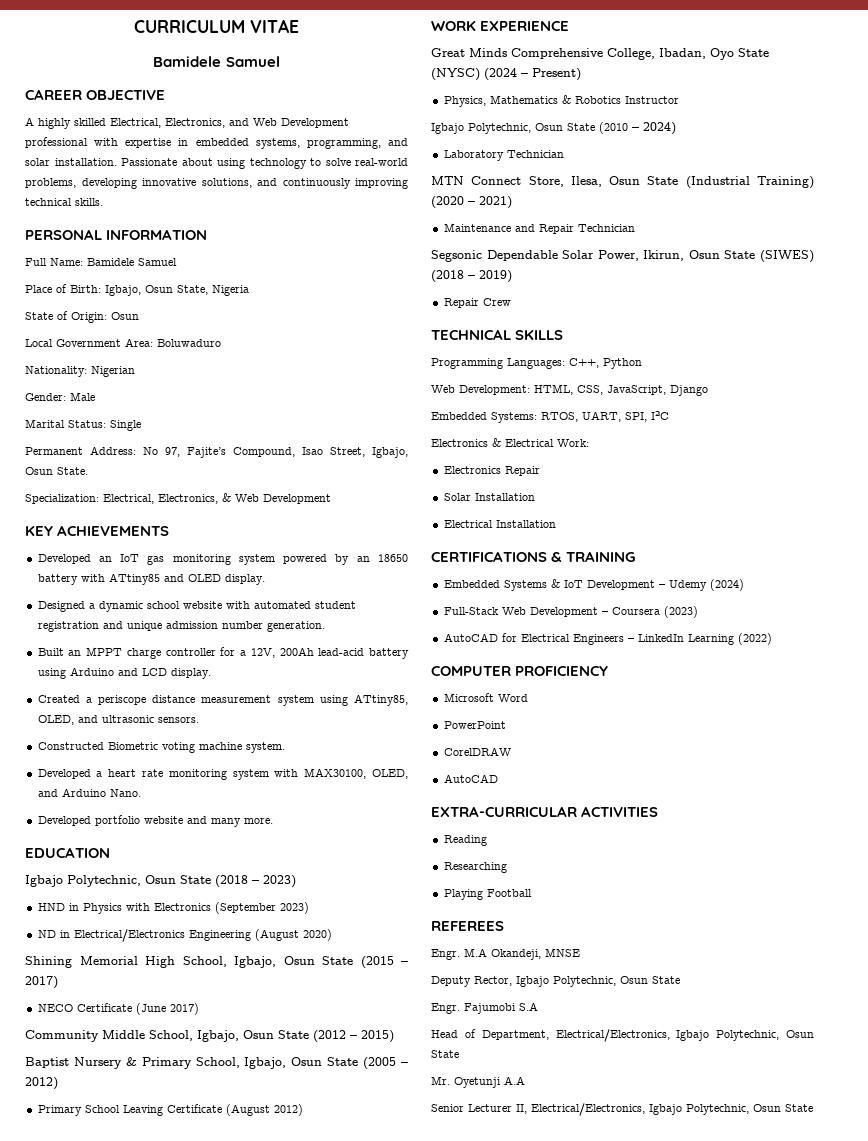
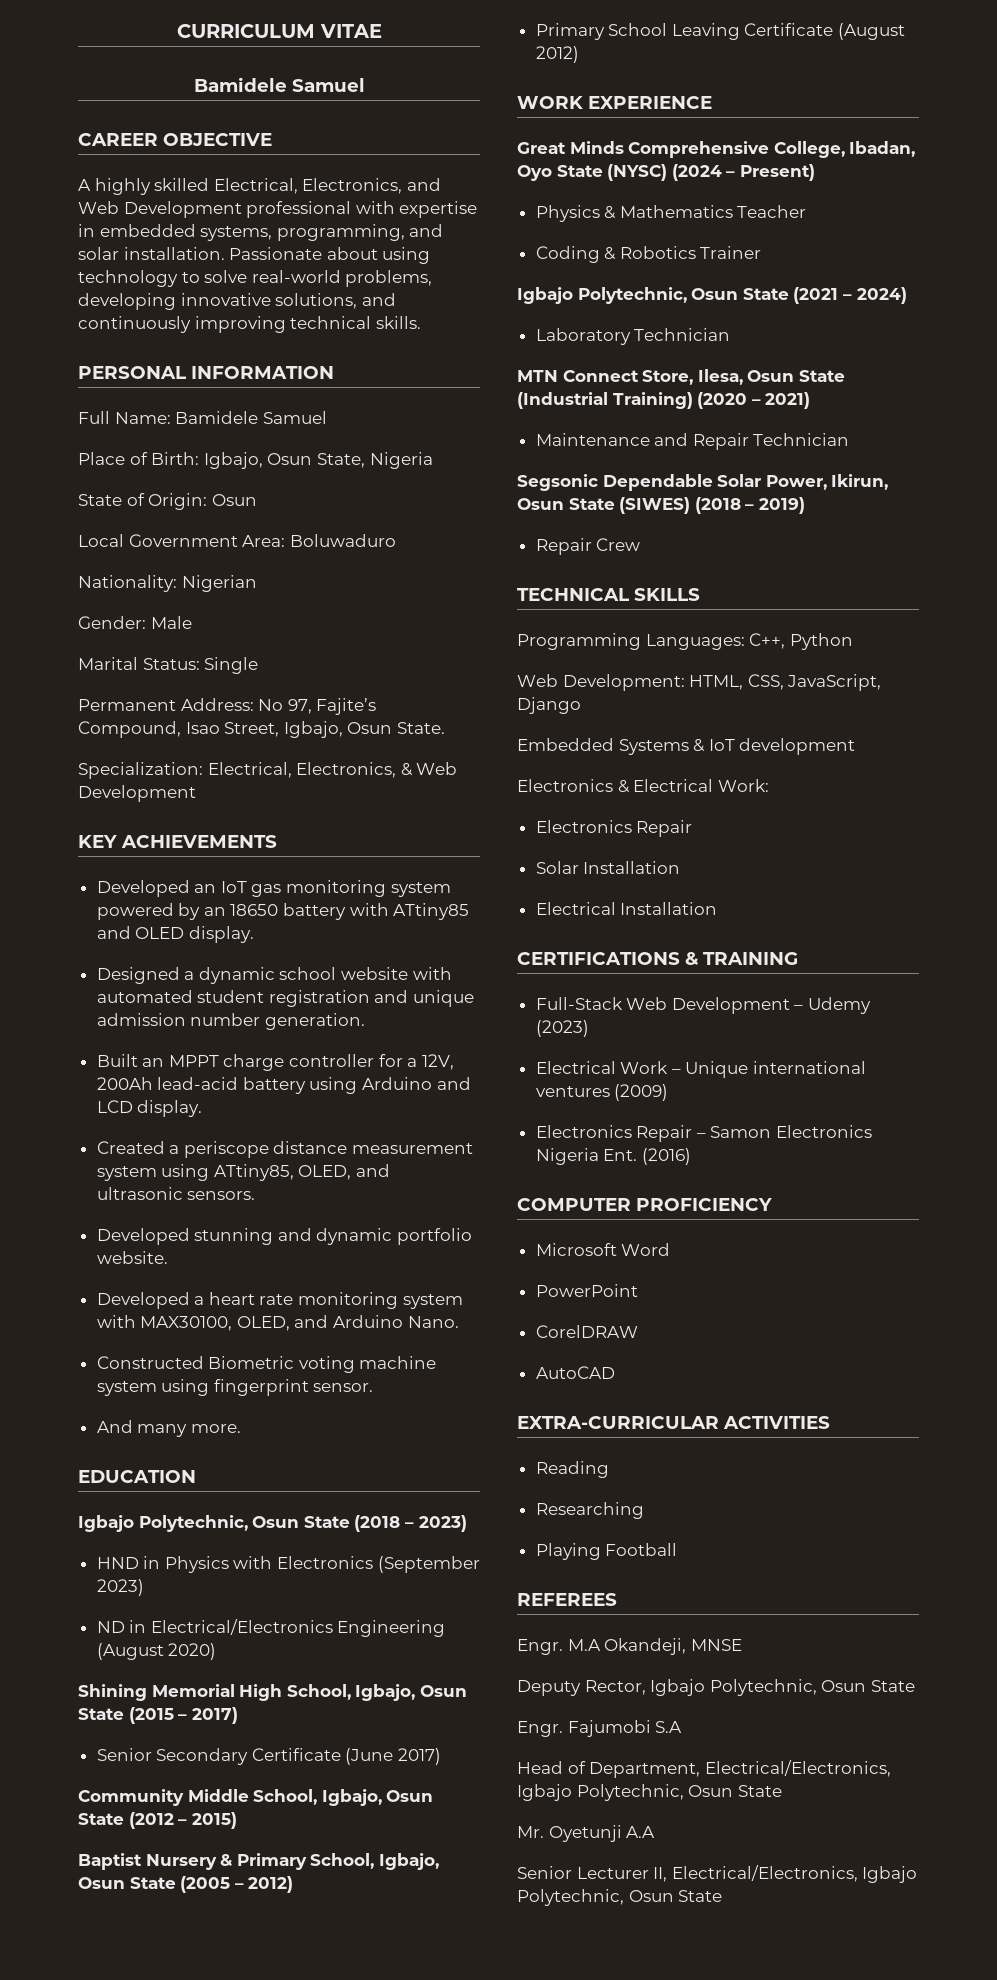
- Constructed Biometric voting machine system.
+ Developed stunning and dynamic portfolio website.
- Developed portfolio website and many more.
+ Constructed Biometric voting machine system using fingerprint sensor.
+ And many more.
- NECO Certificate (June 2017)
+ Senior Secondary Certificate (June 2017)
- Physics, Mathematics & Robotics Instructor
- Igbajo Polytechnic, Osun State (2010 – 2024)
+ Physics & Mathematics Teacher
+ Coding & Robotics Trainer
+ Igbajo Polytechnic, Osun State (2021 – 2024)
- Embedded Systems: RTOS, UART, SPI, I²C
+ Embedded Systems & IoT development
- Embedded Systems & IoT Development – Udemy (2024)
- Full-Stack Web Development – Coursera (2023)
+ Full-Stack Web Development – Udemy (2023)
- AutoCAD for Electrical Engineers – LinkedIn Learning (2022)
+ Electrical Work – Unique international ventures (2009)
+ Electronics Repair – Samon Electronics Nigeria Ent. (2016)

